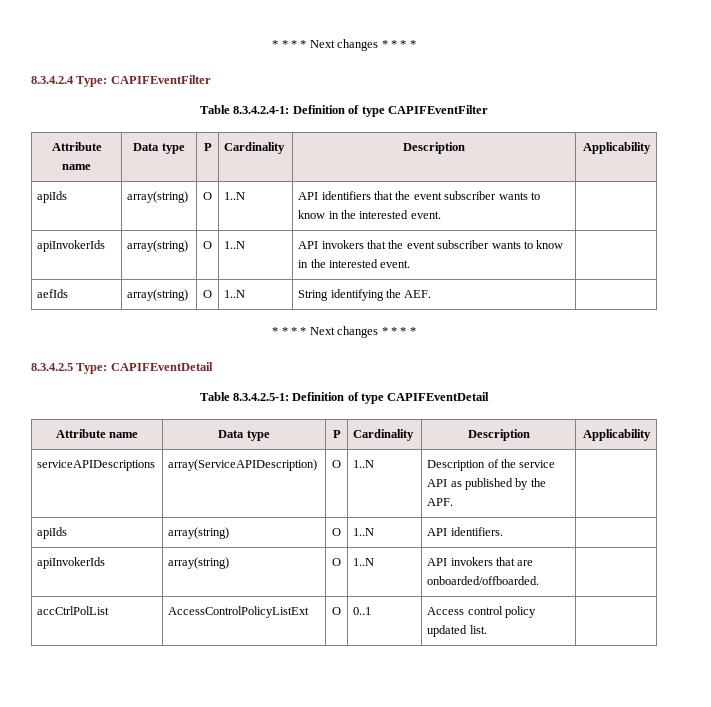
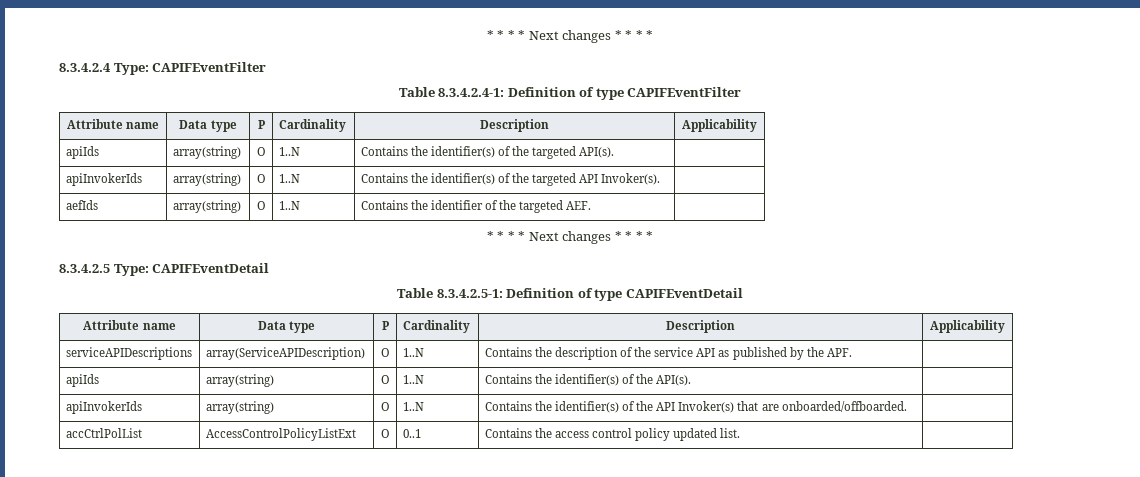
- apiIds | array(string) | O | 1..N | API identifiers that the event subscriber wants to know in the interested event. |
- apiInvokerIds | array(string) | O | 1..N | API invokers that the event subscriber wants to know in the interested event. |
- aefIds | array(string) | O | 1..N | String identifying the AEF. |
+ apiIds | array(string) | O | 1..N | Contains the identifier(s) of the targeted API(s). |
+ apiInvokerIds | array(string) | O | 1..N | Contains the identifier(s) of the targeted API Invoker(s). |
+ aefIds | array(string) | O | 1..N | Contains the identifier of the targeted AEF. |
- serviceAPIDescriptions | array(ServiceAPIDescription) | O | 1..N | Description of the service API as published by the APF. |
+ serviceAPIDescriptions | array(ServiceAPIDescription) | O | 1..N | Contains the description of the service API as published by the APF. |
- apiIds | array(string) | O | 1..N | API identifiers. |
- apiInvokerIds | array(string) | O | 1..N | API invokers that are onboarded/offboarded. |
+ apiIds | array(string) | O | 1..N | Contains the identifier(s) of the API(s). |
+ apiInvokerIds | array(string) | O | 1..N | Contains the identifier(s) of the API Invoker(s) that are onboarded/offboarded. |
- accCtrlPolList | AccessControlPolicyListExt | O | 0..1 | Access control policy updated list. |
+ accCtrlPolList | AccessControlPolicyListExt | O | 0..1 | Contains the access control policy updated list. |

